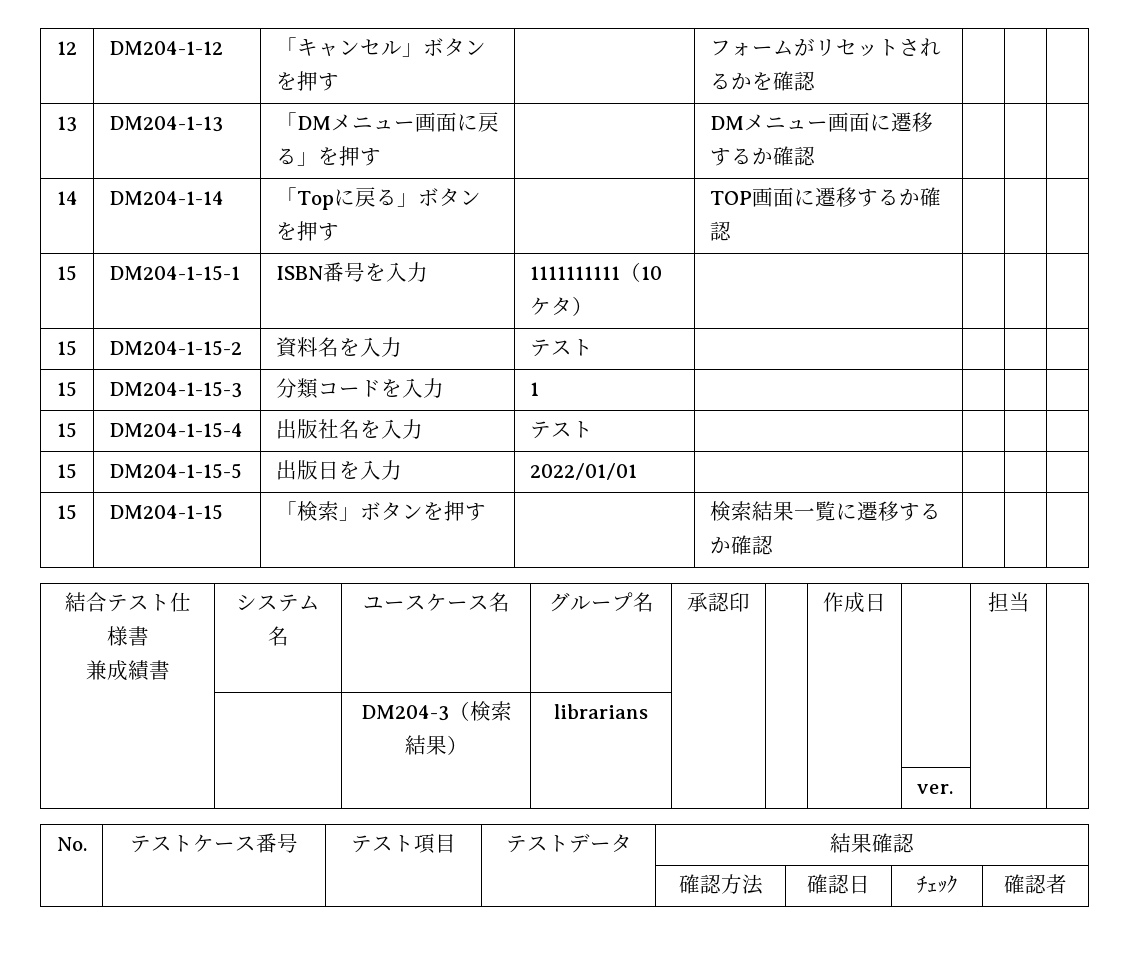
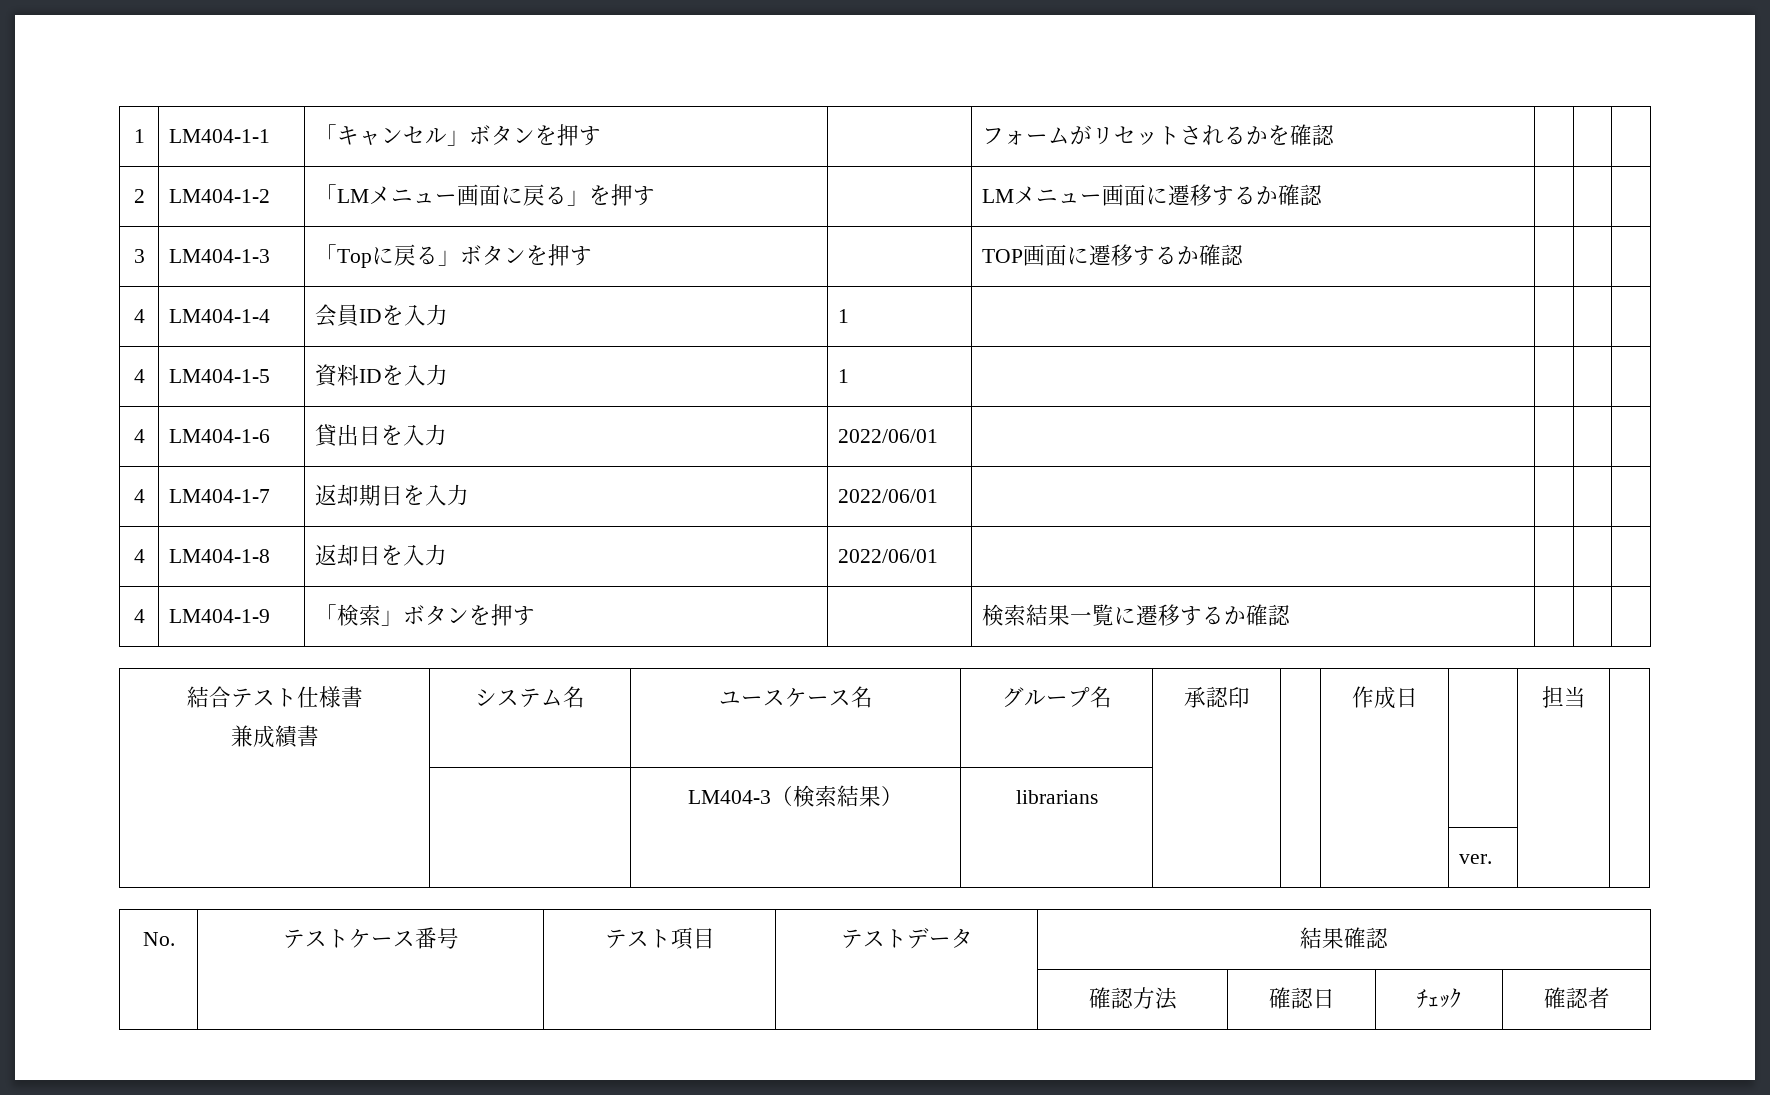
- 12 | DM204-1-12 | 「キャンセル」ボタンを押す | | フォームがリセットされるかを確認 | | |
+ 1 | LM404-1-1 | 「キャンセル」ボタンを押す | | フォームがリセットされるかを確認 | | |
- 13 | DM204-1-13 | 「DMメニュー画面に戻る」を押す | | DMメニュー画面に遷移するか確認 | | |
+ 2 | LM404-1-2 | 「LMメニュー画面に戻る」を押す | | LMメニュー画面に遷移するか確認 | | |
- 14 | DM204-1-14 | 「Topに戻る」ボタンを押す | | TOP画面に遷移するか確認 | | |
+ 3 | LM404-1-3 | 「Topに戻る」ボタンを押す | | TOP画面に遷移するか確認 | | |
- 15 | DM204-1-15-1 | ISBN番号を入力 | 1111111111（10ケタ） | | | |
- 15 | DM204-1-15-2 | 資料名を入力 | テスト | | | |
- 15 | DM204-1-15-3 | 分類コードを入力 | 1 | | | |
- 15 | DM204-1-15-4 | 出版社名を入力 | テスト | | | |
- 15 | DM204-1-15-5 | 出版日を入力 | 2022/01/01 | | | |
- 15 | DM204-1-15 | 「検索」ボタンを押す | | 検索結果一覧に遷移するか確認 | | |
+ 4 | LM404-1-4 | 会員IDを入力 | 1 | | | |
+ 4 | LM404-1-5 | 資料IDを入力 | 1 | | | |
+ 4 | LM404-1-6 | 貸出日を入力 | 2022/06/01 | | | |
+ 4 | LM404-1-7 | 返却期日を入力 | 2022/06/01 | | | |
+ 4 | LM404-1-8 | 返却日を入力 | 2022/06/01 | | | |
+ 4 | LM404-1-9 | 「検索」ボタンを押す | | 検索結果一覧に遷移するか確認 | | |
- | | DM204-3（検索結果） | librarians | | | | | |
+ | | LM404-3（検索結果） | librarians | | | | | |

